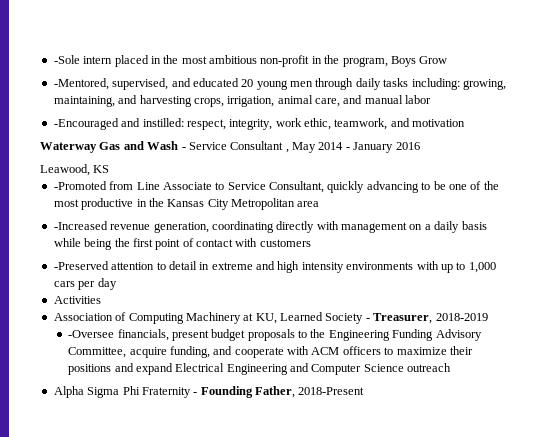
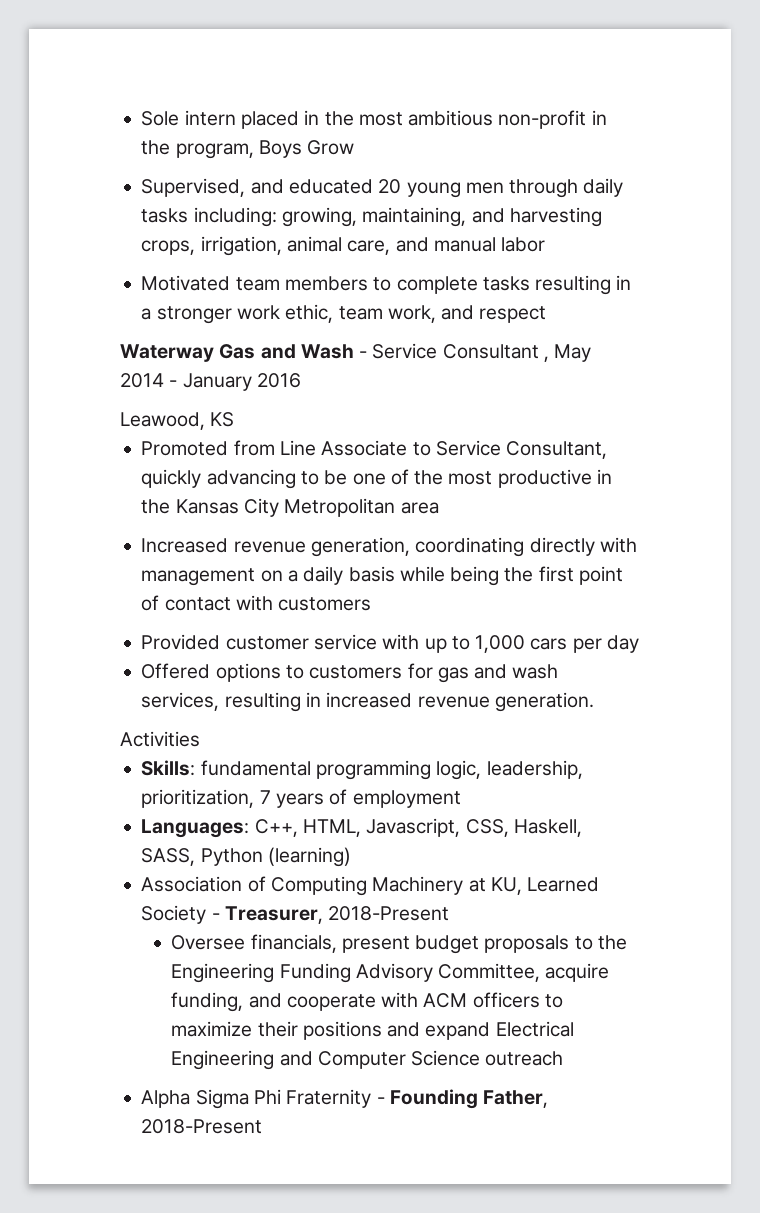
- -Sole intern placed in the most ambitious non-profit in the program, Boys Grow
+ Sole intern placed in the most ambitious non-profit in the program, Boys Grow
- -Mentored, supervised, and educated 20 young men through daily tasks including: growing, maintaining, and harvesting crops, irrigation, animal care, and manual labor
+ Supervised, and educated 20 young men through daily tasks including: growing, maintaining, and harvesting crops, irrigation, animal care, and manual labor
- -Encouraged and instilled: respect, integrity, work ethic, teamwork, and motivation
+ Motivated team members to complete tasks resulting in a stronger work ethic, team work, and respect
- -Promoted from Line Associate to Service Consultant, quickly advancing to be one of the most productive in the Kansas City Metropolitan area
+ Promoted from Line Associate to Service Consultant, quickly advancing to be one of the most productive in the Kansas City Metropolitan area
- -Increased revenue generation, coordinating directly with management on a daily basis while being the first point of contact with customers
+ Increased revenue generation, coordinating directly with management on a daily basis while being the first point of contact with customers
- -Preserved attention to detail in extreme and high intensity environments with up to 1,000 cars per day
+ Provided customer service with up to 1,000 cars per day
+ Offered options to customers for gas and wash services, resulting in increased revenue generation.
  Activities
+ Skills: fundamental programming logic, leadership, prioritization, 7 years of employment
+ Languages: C++, HTML, Javascript, CSS, Haskell, SASS, Python (learning)
- Association of Computing Machinery at KU, Learned Society - Treasurer, 2018-2019
- -Oversee financials, present budget proposals to the Engineering Funding Advisory Committee, acquire funding, and cooperate with ACM officers to maximize their positions and expand Electrical Engineering and Computer Science outreach
+ Association of Computing Machinery at KU, Learned Society - Treasurer, 2018-Present
+ Oversee financials, present budget proposals to the Engineering Funding Advisory Committee, acquire funding, and cooperate with ACM officers to maximize their positions and expand Electrical Engineering and Computer Science outreach

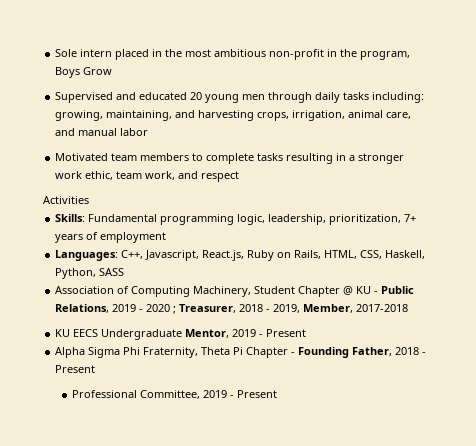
- Supervised, and educated 20 young men through daily tasks including: growing, maintaining, and harvesting crops, irrigation, animal care, and manual labor
+ Supervised and educated 20 young men through daily tasks including: growing, maintaining, and harvesting crops, irrigation, animal care, and manual labor
- Waterway Gas and Wash - Service Consultant , May 2014 - January 2016
- Leawood, KS
- Promoted from Line Associate to Service Consultant, quickly advancing to be one of the most productive in the Kansas City Metropolitan area
- Increased revenue generation, coordinating directly with management on a daily basis while being the first point of contact with customers
- Provided customer service with up to 1,000 cars per day
- Offered options to customers for gas and wash services, resulting in increased revenue generation.
- Skills: fundamental programming logic, leadership, prioritization, 7 years of employment
+ Skills: Fundamental programming logic, leadership, prioritization, 7+ years of employment
- Languages: C++, HTML, Javascript, CSS, Haskell, SASS, Python (learning)
- Association of Computing Machinery at KU, Learned Society - Treasurer, 2018-Present
- Oversee financials, present budget proposals to the Engineering Funding Advisory Committee, acquire funding, and cooperate with ACM officers to maximize their positions and expand Electrical Engineering and Computer Science outreach
- Alpha Sigma Phi Fraternity - Founding Father, 2018-Present
+ Languages: C++, Javascript, React.js, Ruby on Rails, HTML, CSS, Haskell, Python, SASS
+ Association of Computing Machinery, Student Chapter @ KU - Public Relations, 2019 - 2020 ; Treasurer, 2018 - 2019, Member, 2017-2018
+ KU EECS Undergraduate Mentor, 2019 - Present
+ Alpha Sigma Phi Fraternity, Theta Pi Chapter - Founding Father, 2018 - Present
+ Professional Committee, 2019 - Present

